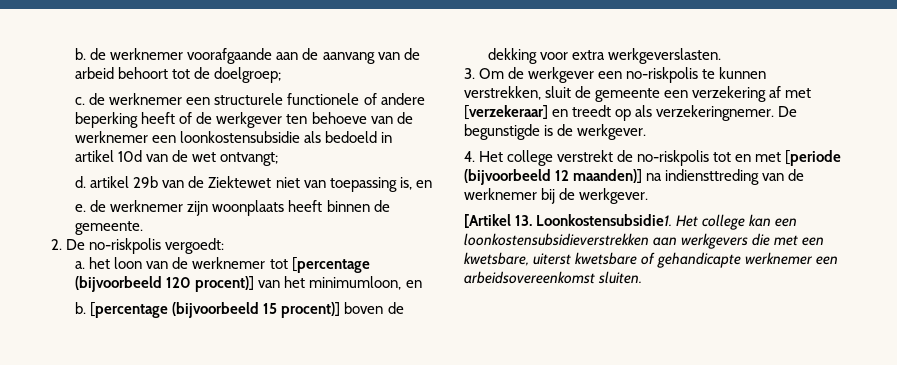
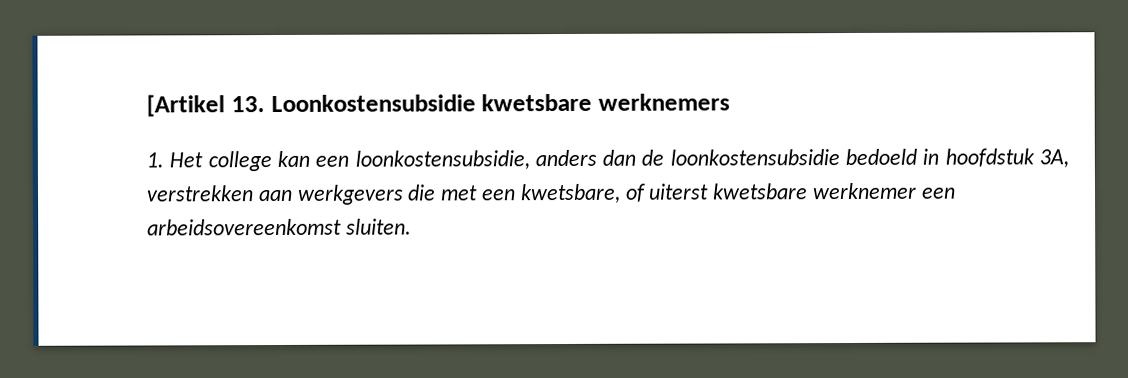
- b. de werknemer voorafgaande aan de aanvang van de arbeid behoort tot de doelgroep;
- c. de werknemer een structurele functionele of andere beperking heeft of de werkgever ten behoeve van de werknemer een loonkostensubsidie als bedoeld in artikel 10d van de wet ontvangt;
- d. artikel 29b van de Ziektewet niet van toepassing is, en
- e. de werknemer zijn woonplaats heeft binnen de gemeente.
- 2. De no-riskpolis vergoedt:
- a. het loon van de werknemer tot [percentage (bijvoorbeeld 120 procent)] van het minimumloon, en
- b. [percentage (bijvoorbeeld 15 procent)] boven de dekking voor extra werkgeverslasten.
- 3. Om de werkgever een no-riskpolis te kunnen verstrekken, sluit de gemeente een verzekering af met [verzekeraar] en treedt op als verzekeringnemer. De begunstigde is de werkgever.
- 4. Het college verstrekt de no-riskpolis tot en met [periode (bijvoorbeeld 12 maanden)] na indiensttreding van de werknemer bij de werkgever.
- [Artikel 13. Loonkostensubsidie1. Het college kan een loonkostensubsidieverstrekken aan werkgevers die met een kwetsbare, uiterst kwetsbare of gehandicapte werknemer een arbeidsovereenkomst sluiten.
+ [Artikel 13. Loonkostensubsidie kwetsbare werknemers
+ 1. Het college kan een loonkostensubsidie, anders dan de loonkostensubsidie bedoeld in hoofdstuk 3A, verstrekken aan werkgevers die met een kwetsbare, of uiterst kwetsbare werknemer een arbeidsovereenkomst sluiten.

